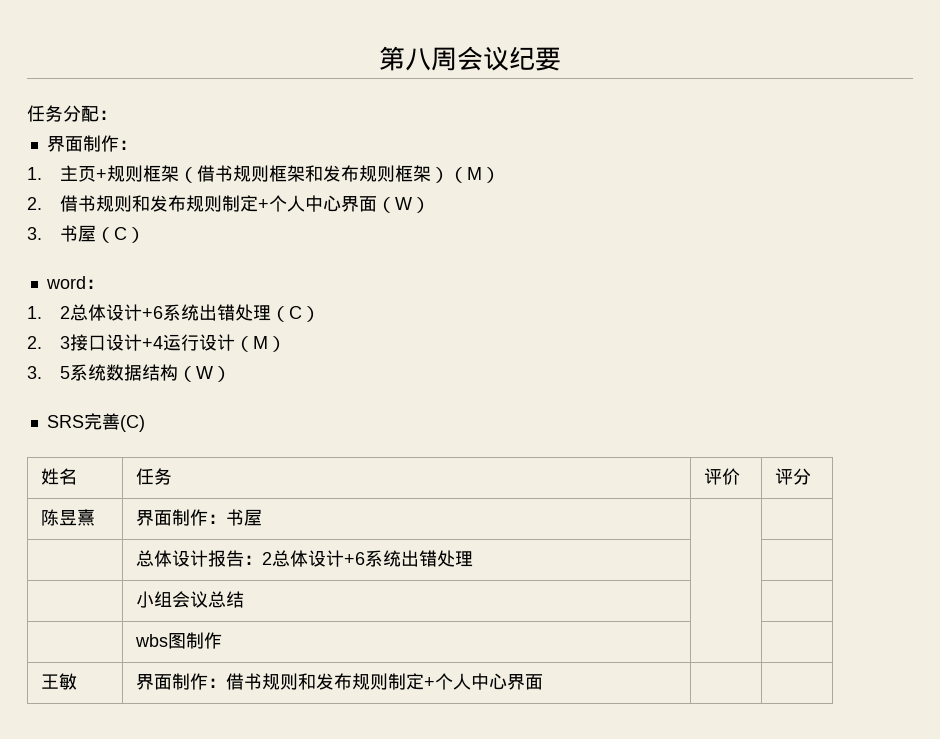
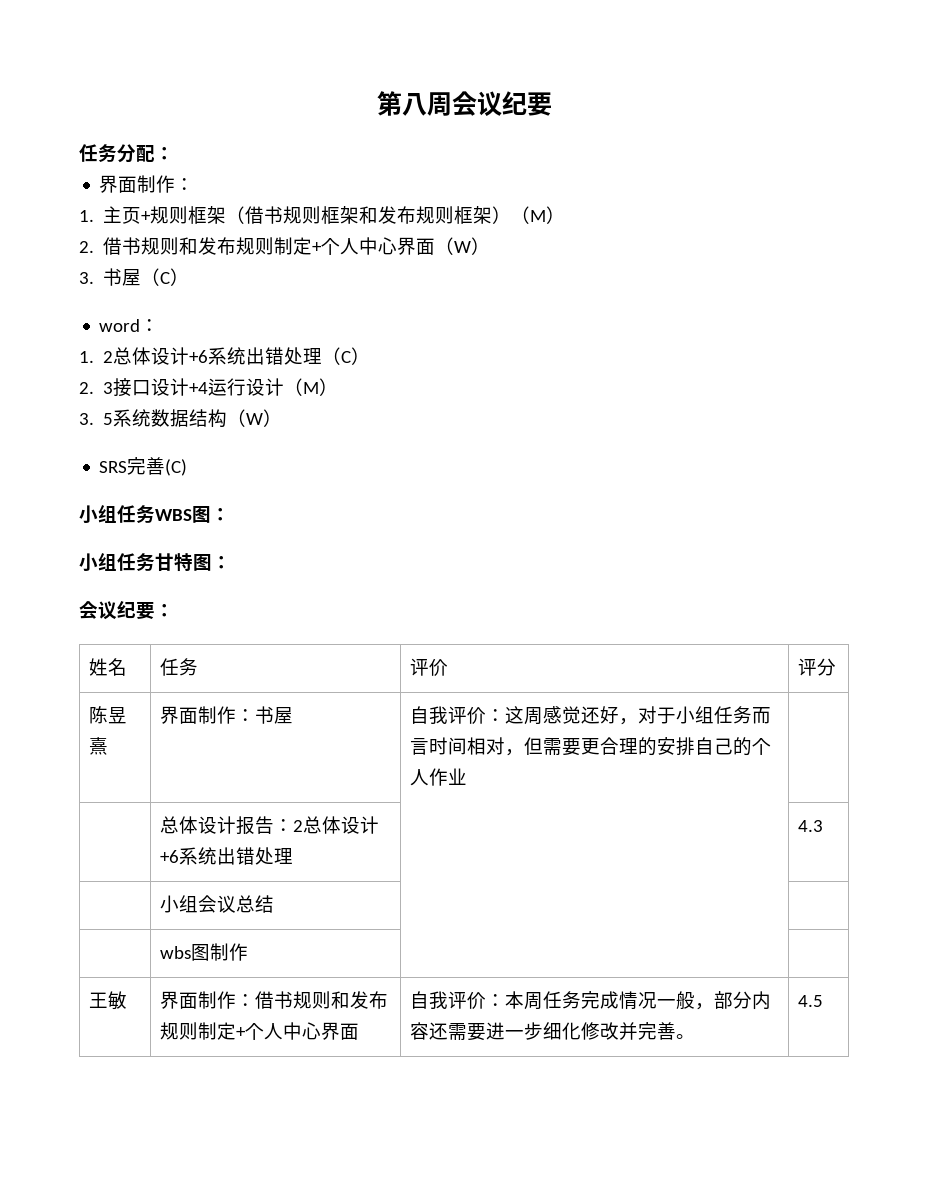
+ 小组任务WBS图：
+ 小组任务甘特图：
+ 会议纪要：
- 陈昱熹 | 界面制作：书屋 | |
+ 陈昱熹 | 界面制作：书屋 | 自我评价：这周感觉还好，对于小组任务而言时间相对，但需要更合理的安排自己的个人作业 |
- | 总体设计报告：2总体设计+6系统出错处理 | |
+ | 总体设计报告：2总体设计+6系统出错处理 | | 4.3
- 王敏 | 界面制作：借书规则和发布规则制定+个人中心界面 | |
+ 王敏 | 界面制作：借书规则和发布规则制定+个人中心界面 | 自我评价：本周任务完成情况一般，部分内容还需要进一步细化修改并完善。 | 4.5

